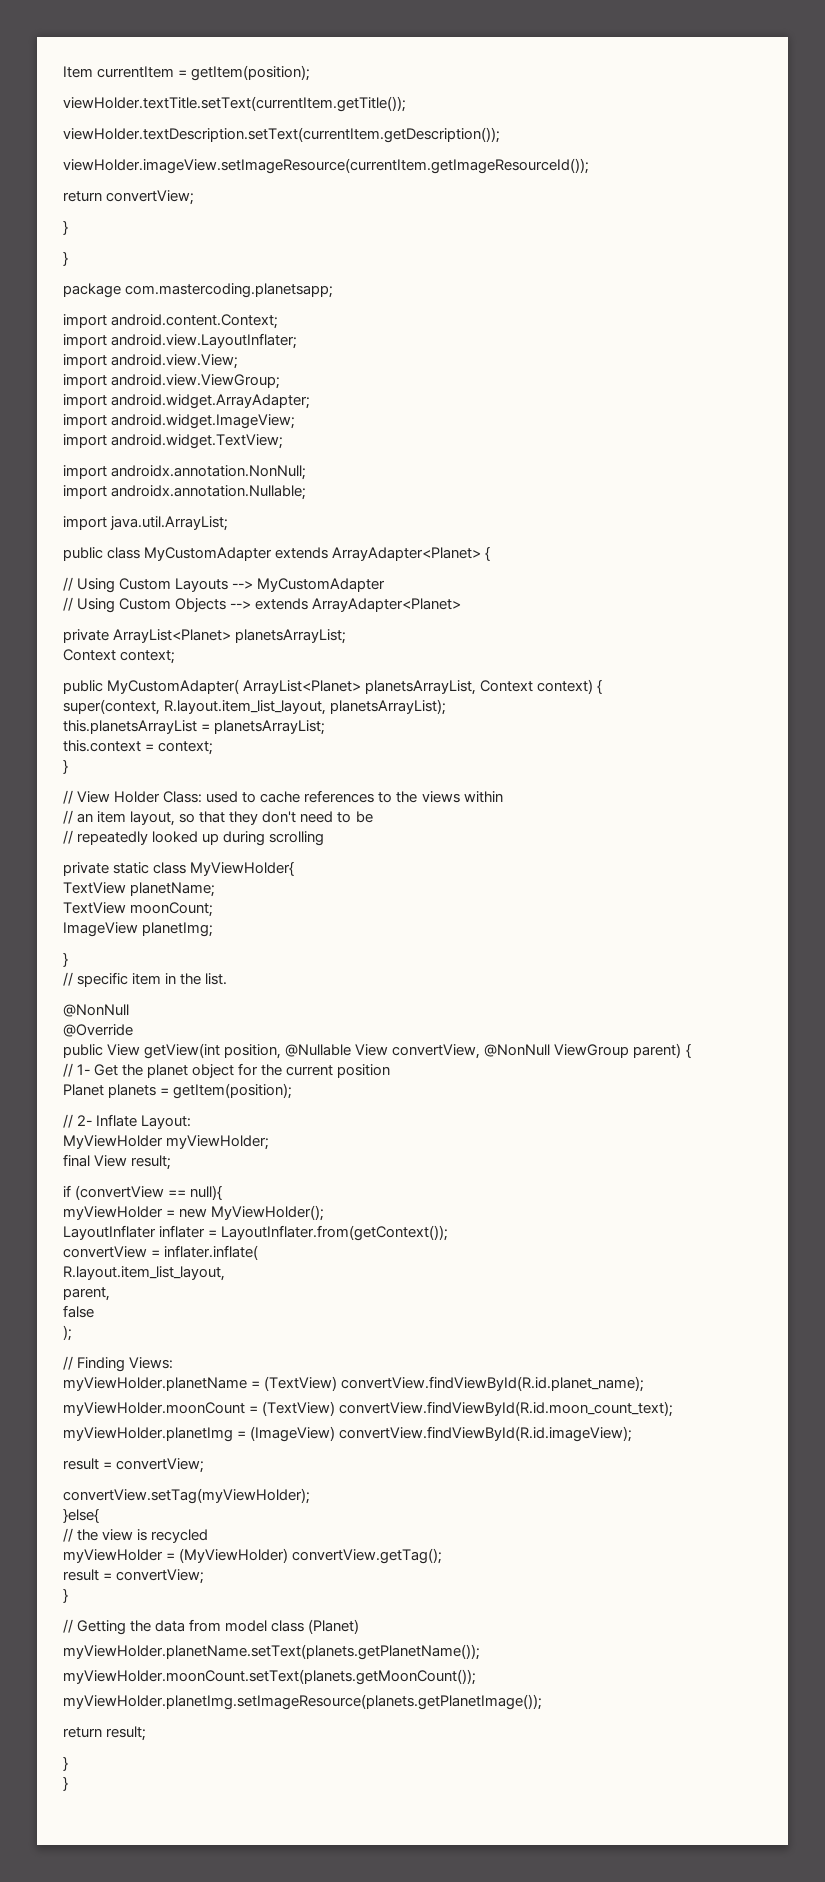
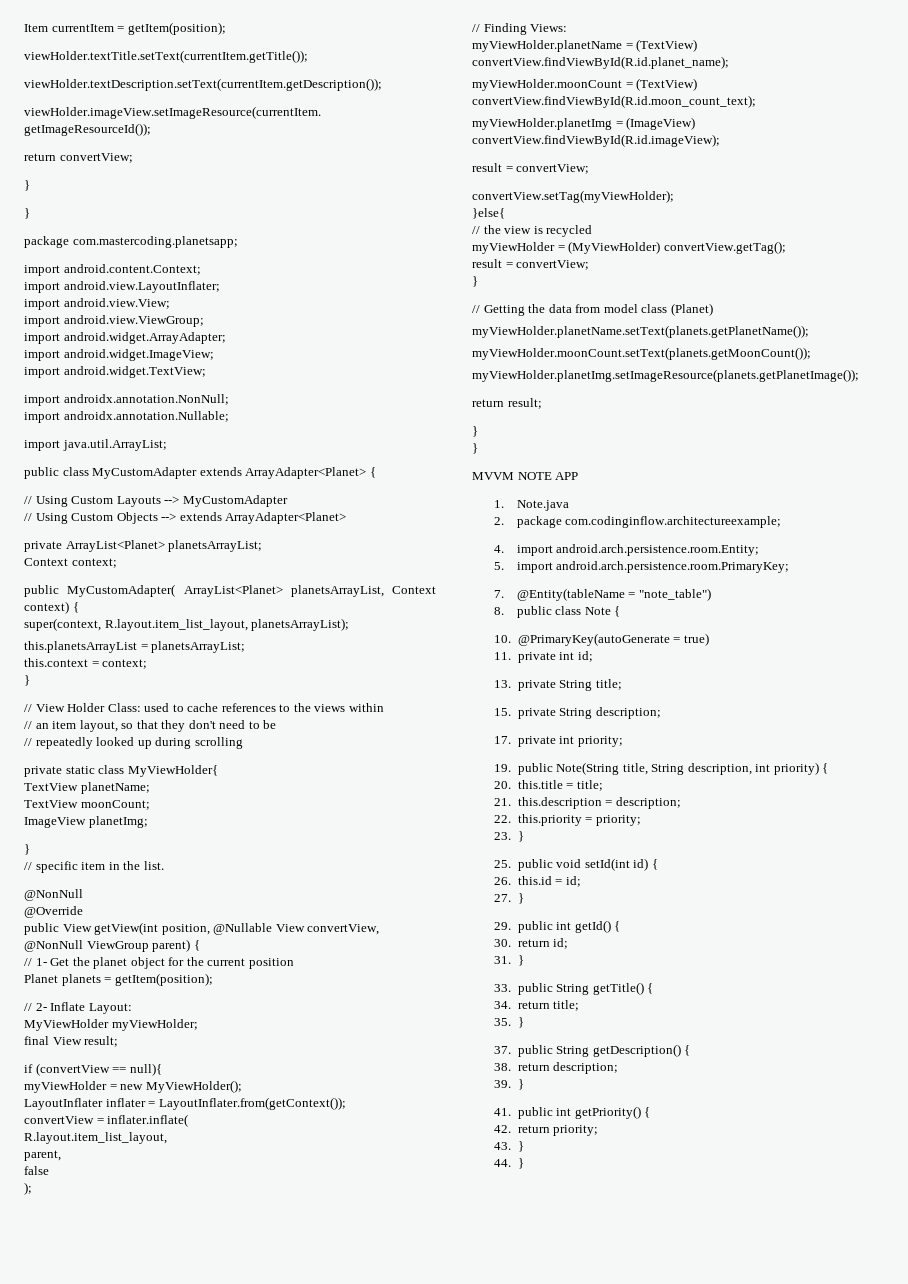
+ MVVM NOTE APP
+ 1. Note.java
+ 2. package com.codinginflow.architectureexample;
+ 4. import android.arch.persistence.room.Entity;
+ 5. import android.arch.persistence.room.PrimaryKey;
+ 7. @Entity(tableName = "note_table")
+ 8. public class Note {
+ 10. @PrimaryKey(autoGenerate = true)
+ 11. private int id;
+ 13. private String title;
+ 15. private String description;
+ 17. private int priority;
+ 19. public Note(String title, String description, int priority) {
+ 20. this.title = title;
+ 21. this.description = description;
+ 22. this.priority = priority;
+ 23. }
+ 25. public void setId(int id) {
+ 26. this.id = id;
+ 27. }
+ 29. public int getId() {
+ 30. return id;
+ 31. }
+ 33. public String getTitle() {
+ 34. return title;
+ 35. }
+ 37. public String getDescription() {
+ 38. return description;
+ 39. }
+ 41. public int getPriority() {
+ 42. return priority;
+ 43. }
+ 44. }

